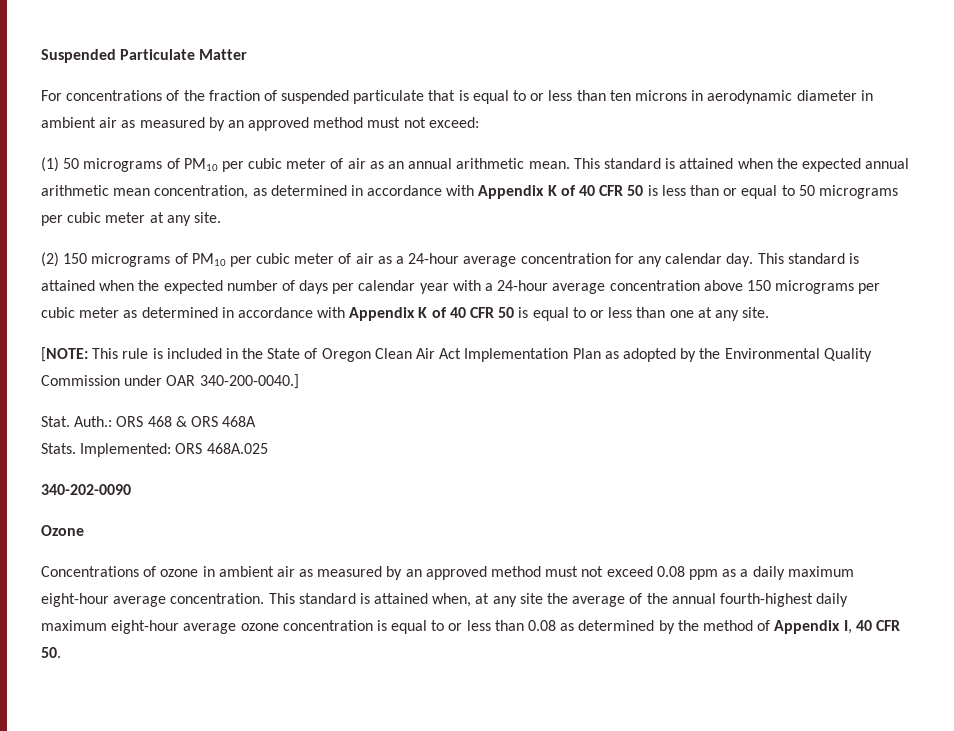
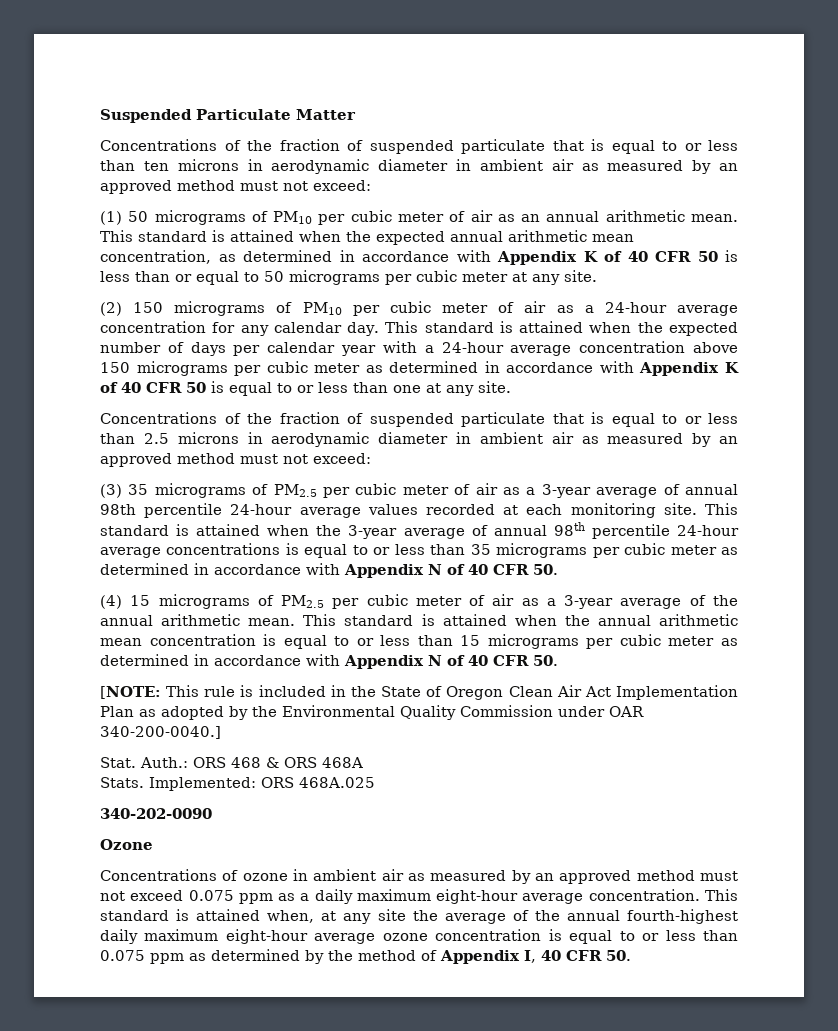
- For concentrations of the fraction of suspended particulate that is equal to or less than ten microns in aerodynamic diameter in ambient air as measured by an approved method must not exceed:
+ Concentrations of the fraction of suspended particulate that is equal to or less than ten microns in aerodynamic diameter in ambient air as measured by an approved method must not exceed:
+ Concentrations of the fraction of suspended particulate that is equal to or less than 2.5 microns in aerodynamic diameter in ambient air as measured by an approved method must not exceed:
+ (3) 35 micrograms of PM2.5 per cubic meter of air as a 3-year average of annual 98th percentile 24-hour average values recorded at each monitoring site. This standard is attained when the 3-year average of annual 98th percentile 24-hour average concentrations is equal to or less than 35 micrograms per cubic meter as determined in accordance with Appendix N of 40 CFR 50.
+ (4) 15 micrograms of PM2.5 per cubic meter of air as a 3-year average of the annual arithmetic mean. This standard is attained when the annual arithmetic mean concentration is equal to or less than 15 micrograms per cubic meter as determined in accordance with Appendix N of 40 CFR 50.
- Concentrations of ozone in ambient air as measured by an approved method must not exceed 0.08 ppm as a daily maximum eight-hour average concentration.
+ Concentrations of ozone in ambient air as measured by an approved method must not exceed 0.075 ppm as a daily maximum eight-hour average concentration.
- This standard is attained when, at any site the average of the annual fourth-highest daily maximum eight-hour average ozone concentration is equal to or less than 0.08 as determined by the method of Appendix I, 40 CFR 50.
+ This standard is attained when, at any site the average of the annual fourth-highest daily maximum eight-hour average ozone concentration is equal to or less than 0.075 ppm as determined by the method of Appendix I, 40 CFR 50.

